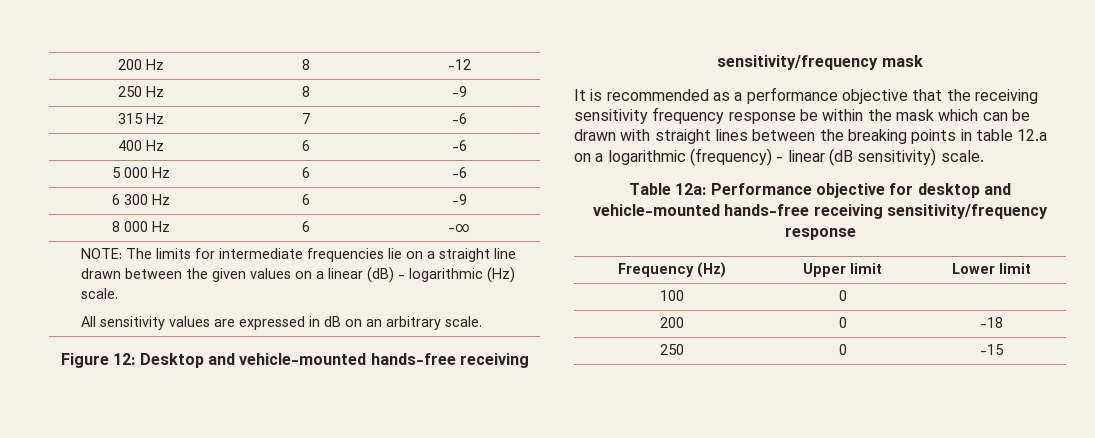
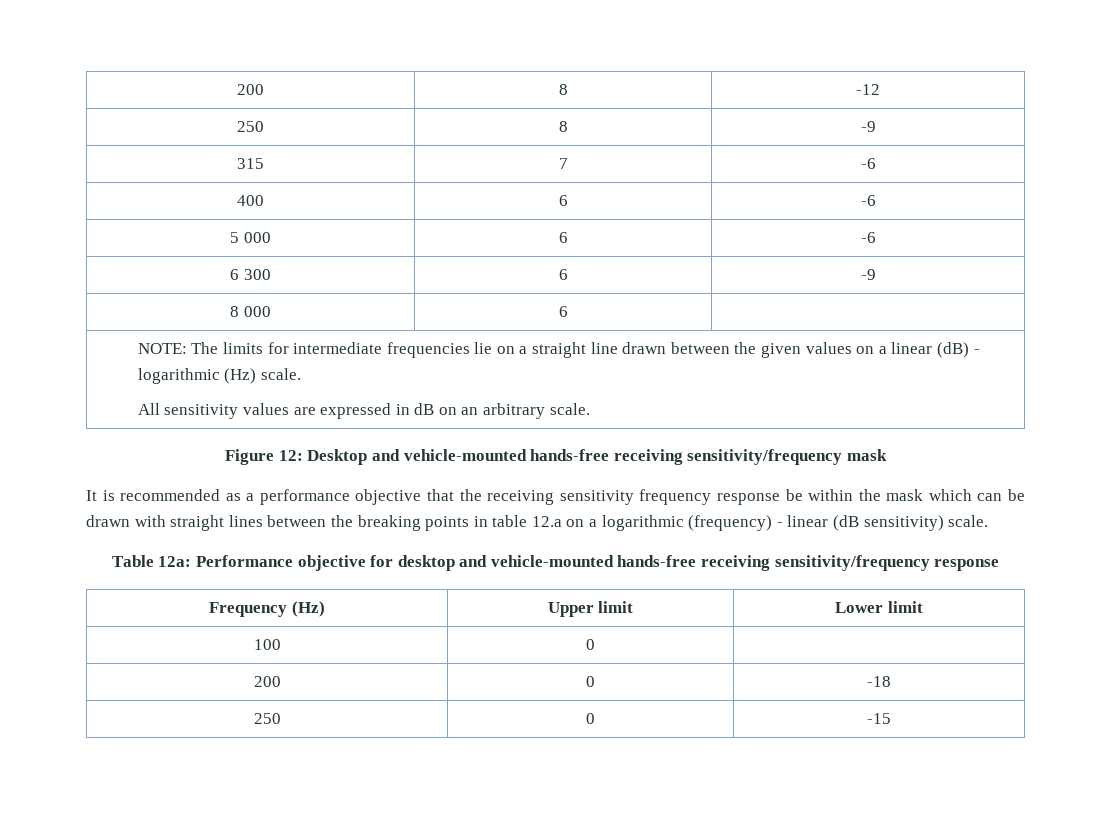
- 200 Hz | 8 | -12
+ 200 | 8 | -12
- 250 Hz | 8 | -9
+ 250 | 8 | -9
- 315 Hz | 7 | -6
+ 315 | 7 | -6
- 400 Hz | 6 | -6
+ 400 | 6 | -6
- 5 000 Hz | 6 | -6
+ 5 000 | 6 | -6
- 6 300 Hz | 6 | -9
+ 6 300 | 6 | -9
- 8 000 Hz | 6 | -∞
+ 8 000 | 6 |

